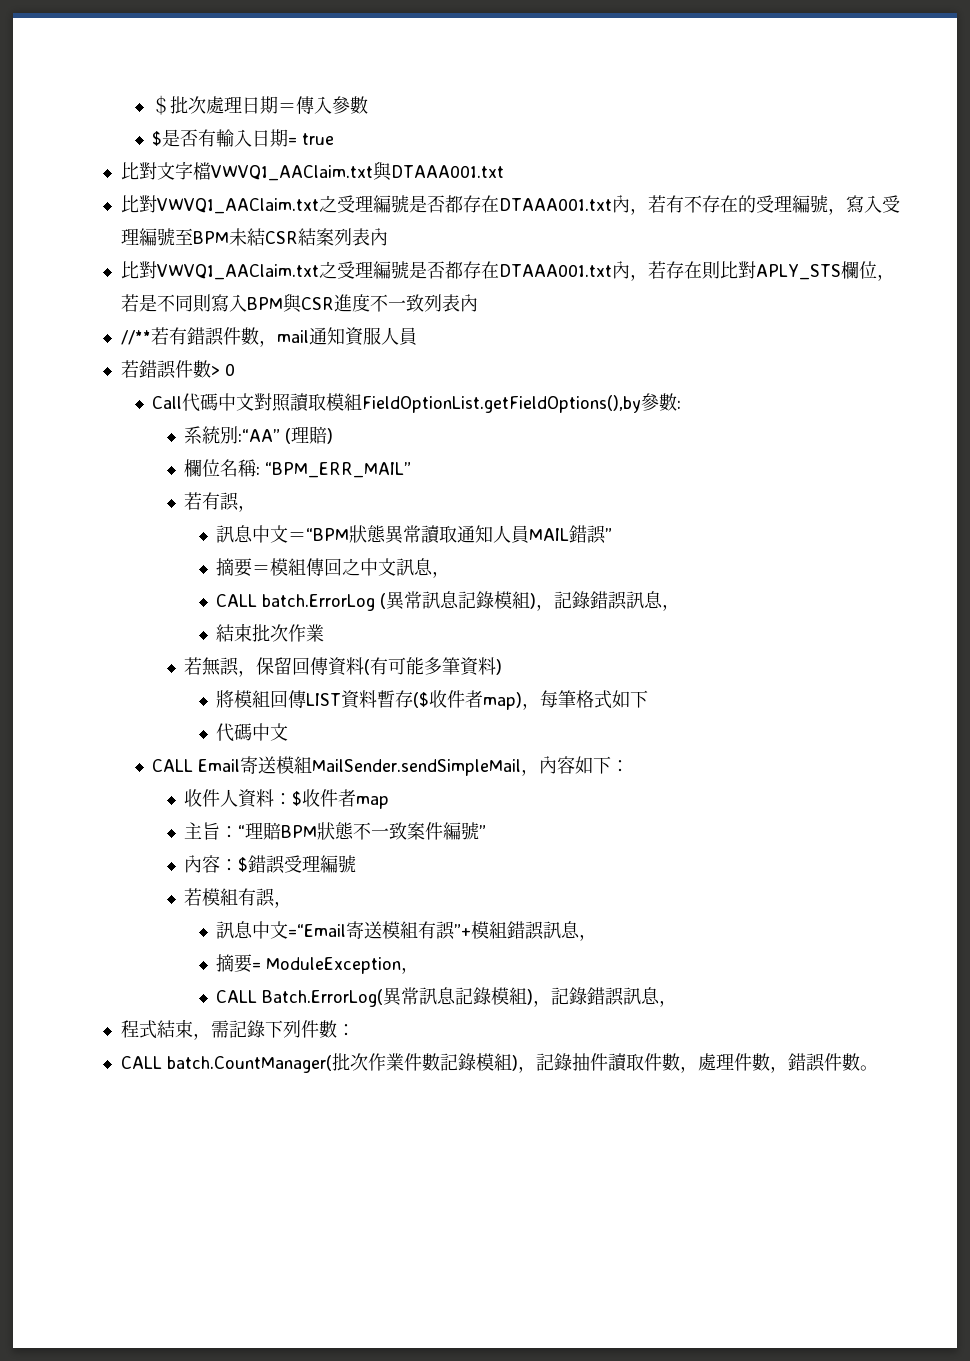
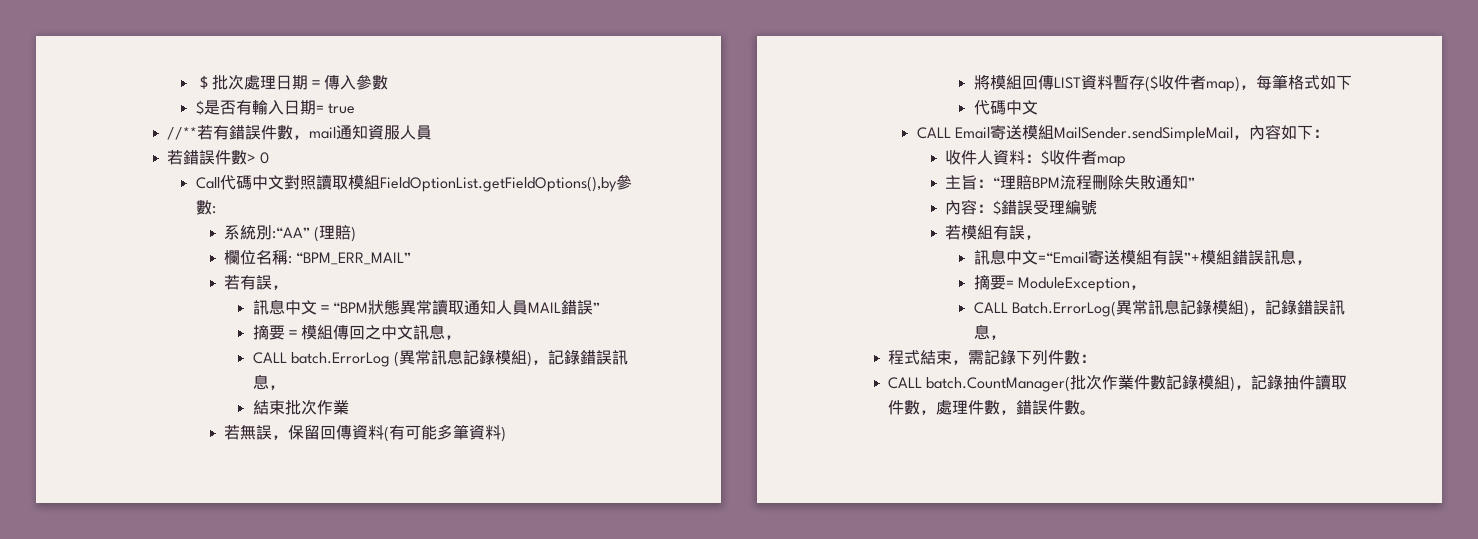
- 比對文字檔VWVQ1_AAClaim.txt與DTAAA001.txt
- 比對VWVQ1_AAClaim.txt之受理編號是否都存在DTAAA001.txt內，若有不存在的受理編號，寫入受理編號至BPM未結CSR結案列表內
- 比對VWVQ1_AAClaim.txt之受理編號是否都存在DTAAA001.txt內，若存在則比對APLY_STS欄位，若是不同則寫入BPM與CSR進度不一致列表內
- 主旨：“理賠BPM狀態不一致案件編號”
+ 主旨：“理賠BPM流程刪除失敗通知”

